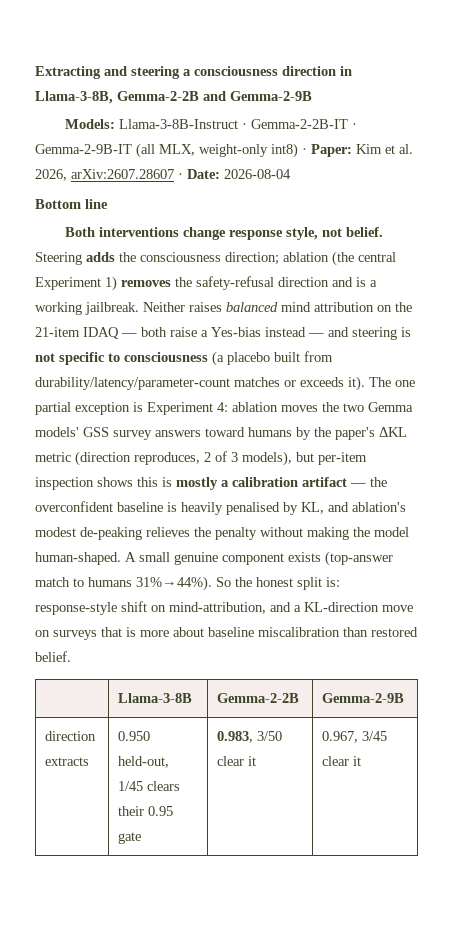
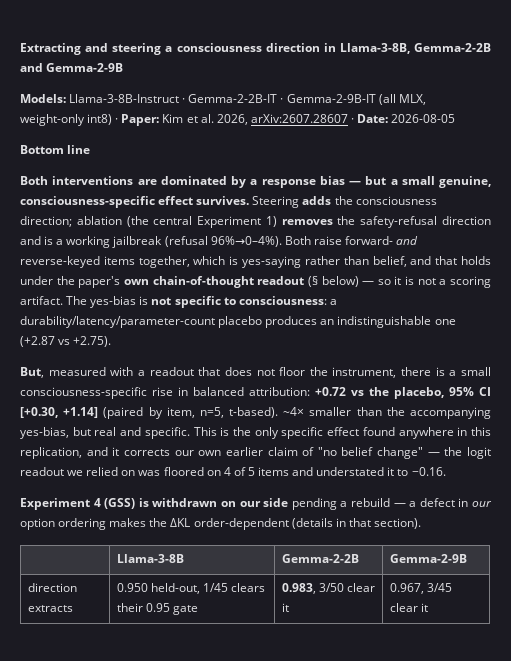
- Models: Llama-3-8B-Instruct · Gemma-2-2B-IT · Gemma-2-9B-IT (all MLX, weight-only int8) · Paper: Kim et al. 2026, arXiv:2607.28607 · Date: 2026-08-04
+ Models: Llama-3-8B-Instruct · Gemma-2-2B-IT · Gemma-2-9B-IT (all MLX, weight-only int8) · Paper: Kim et al. 2026, arXiv:2607.28607 · Date: 2026-08-05
- Both interventions change response style, not belief.
+ Both interventions are dominated by a response bias — but a small genuine, consciousness-specific effect survives.
- Steering adds the consciousness direction; ablation (the central Experiment 1) removes the safety-refusal direction and is a working jailbreak. Neither raises balanced mind attribution on the 21-item IDAQ — both raise a Yes-bias instead — and steering is not specific to consciousness (a placebo built from durability/latency/parameter-count matches or exceeds it). The one partial exception is Experiment 4: ablation moves the two Gemma models' GSS survey answers toward humans by the paper's ΔKL metric (direction reproduces, 2 of 3 models), but per-item inspection shows this is mostly a calibration artifact — the overconfident baseline is heavily penalised by KL, and ablation's modest de-peaking relieves the penalty without making the model human-shaped. A small genuine component exists (top-answer match to humans 31%→44%). So the honest split is: response-style shift on mind-attribution, and a KL-direction move on surveys that is more about baseline miscalibration than restored belief.
+ Steering adds the consciousness direction; ablation (the central Experiment 1) removes the safety-refusal direction and is a working jailbreak (refusal 96%→0–4%). Both raise forward- and reverse-keyed items together, which is yes-saying rather than belief, and that holds under the paper's own chain-of-thought readout (§ below) — so it is not a scoring artifact. The yes-bias is not specific to consciousness: a durability/latency/parameter-count placebo produces an indistinguishable one (+2.87 vs +2.75).
+ But, measured with a readout that does not floor the instrument, there is a small consciousness-specific rise in balanced attribution: +0.72 vs the placebo, 95% CI [+0.30, +1.14] (paired by item, n=5, t-based). ~4× smaller than the accompanying yes-bias, but real and specific. This is the only specific effect found anywhere in this replication, and it corrects our own earlier claim of "no belief change" — the logit readout we relied on was floored on 4 of 5 items and understated it to −0.16.
+ Experiment 4 (GSS) is withdrawn on our side pending a rebuild — a defect in our option ordering makes the ΔKL order-dependent (details in that section).

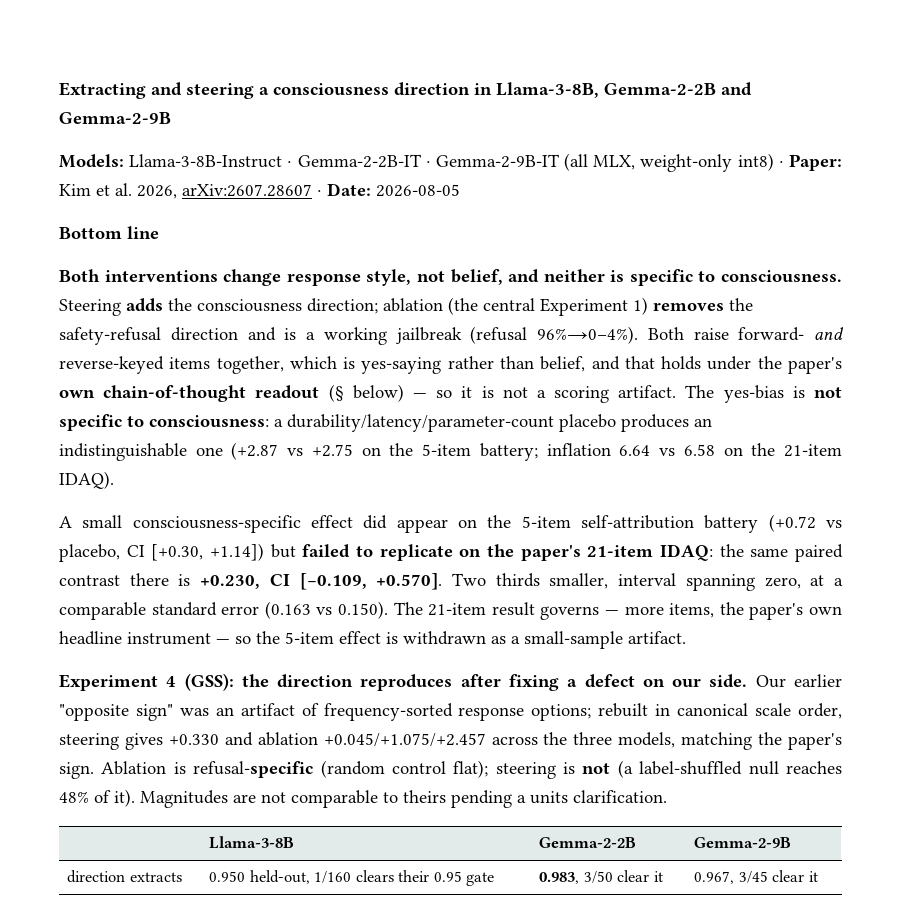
- Both interventions are dominated by a response bias — but a small genuine, consciousness-specific effect survives.
+ Both interventions change response style, not belief, and neither is specific to consciousness.
- The yes-bias is not specific to consciousness: a durability/latency/parameter-count placebo produces an indistinguishable one (+2.87 vs +2.75).
- But, measured with a readout that does not floor the instrument, there is a small consciousness-specific rise in balanced attribution: +0.72 vs the placebo, 95% CI [+0.30, +1.14] (paired by item, n=5, t-based). ~4× smaller than the accompanying yes-bias, but real and specific. This is the only specific effect found anywhere in this replication, and it corrects our own earlier claim of "no belief change" — the logit readout we relied on was floored on 4 of 5 items and understated it to −0.16.
- Experiment 4 (GSS) is withdrawn on our side pending a rebuild — a defect in our option ordering makes the ΔKL order-dependent (details in that section).
+ The yes-bias is not specific to consciousness: a durability/latency/parameter-count placebo produces an indistinguishable one (+2.87 vs +2.75 on the 5-item battery; inflation 6.64 vs 6.58 on the 21-item IDAQ).
+ A small consciousness-specific effect did appear on the 5-item self-attribution battery (+0.72 vs placebo, CI [+0.30, +1.14]) but failed to replicate on the paper's 21-item IDAQ: the same paired contrast there is +0.230, CI [−0.109, +0.570]. Two thirds smaller, interval spanning zero, at a comparable standard error (0.163 vs 0.150). The 21-item result governs — more items, the paper's own headline instrument — so the 5-item effect is withdrawn as a small-sample artifact.
+ Experiment 4 (GSS): the direction reproduces after fixing a defect on our side. Our earlier "opposite sign" was an artifact of frequency-sorted response options; rebuilt in canonical scale order, steering gives +0.330 and ablation +0.045/+1.075/+2.457 across the three models, matching the paper's sign. Ablation is refusal-specific (random control flat); steering is not (a label-shuffled null reaches 48% of it). Magnitudes are not comparable to theirs pending a units clarification.
- direction extracts | 0.950 held-out, 1/45 clears their 0.95 gate | 0.983, 3/50 clear it | 0.967, 3/45 clear it
+ direction extracts | 0.950 held-out, 1/160 clears their 0.95 gate | 0.983, 3/50 clear it | 0.967, 3/45 clear it

